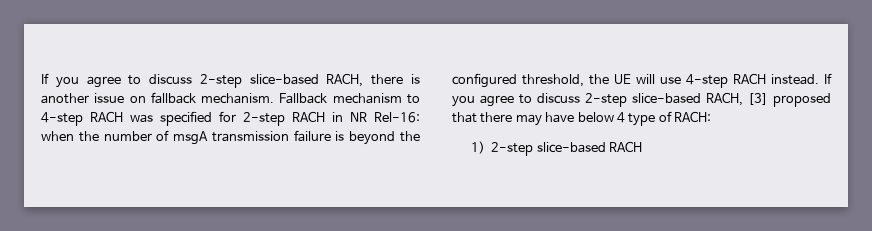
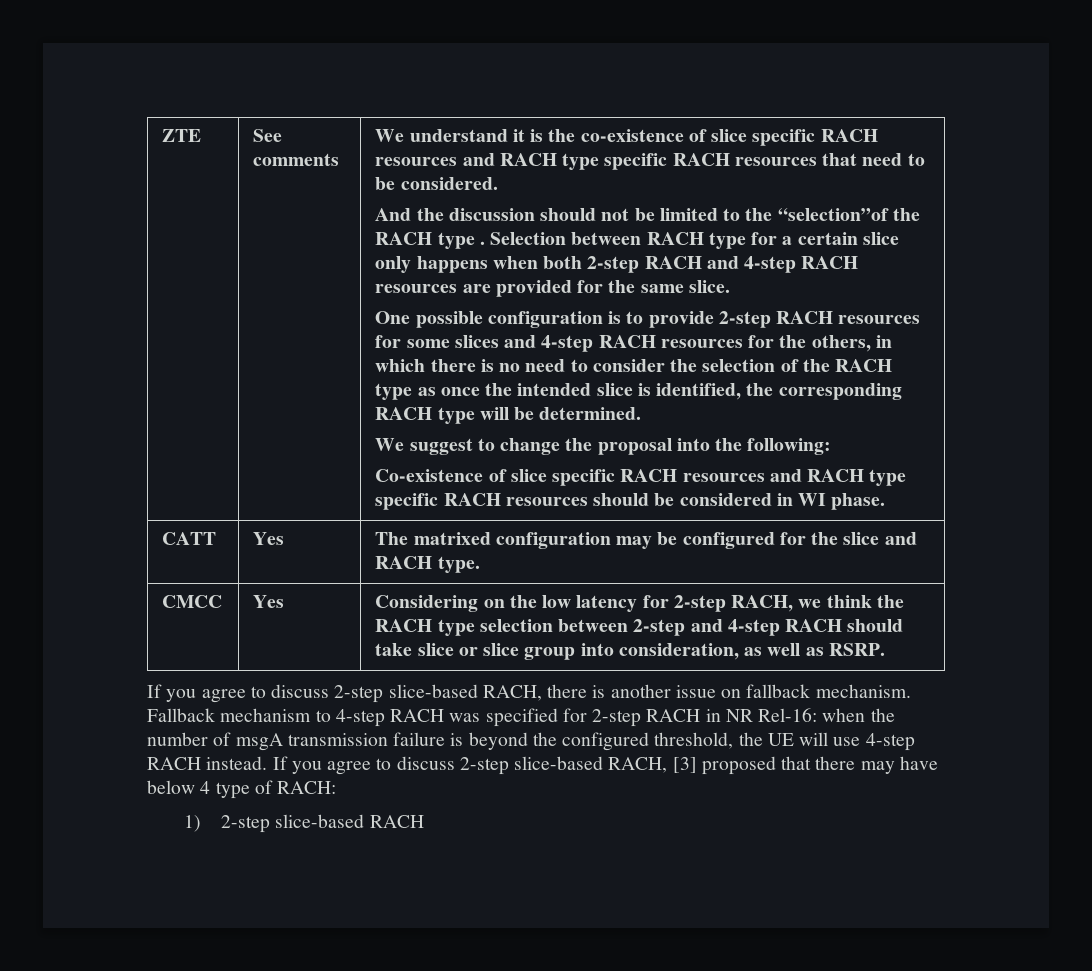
+ ZTE | See comments | We understand it is the co-existence of slice specific RACH resources and RACH type specific RACH resources that need to be considered.
+ And the discussion should not be limited to the “selection”of the RACH type . Selection between RACH type for a certain slice only happens when both 2-step RACH and 4-step RACH resources are provided for the same slice.
+ One possible configuration is to provide 2-step RACH resources for some slices and 4-step RACH resources for the others, in which there is no need to consider the selection of the RACH type as once the intended slice is identified, the corresponding RACH type will be determined.
+ We suggest to change the proposal into the following:
+ Co-existence of slice specific RACH resources and RACH type specific RACH resources should be considered in WI phase.
+ CATT | Yes | The matrixed configuration may be configured for the slice and RACH type.
+ CMCC | Yes | Considering on the low latency for 2-step RACH, we think the RACH type selection between 2-step and 4-step RACH should take slice or slice group into consideration, as well as RSRP.

